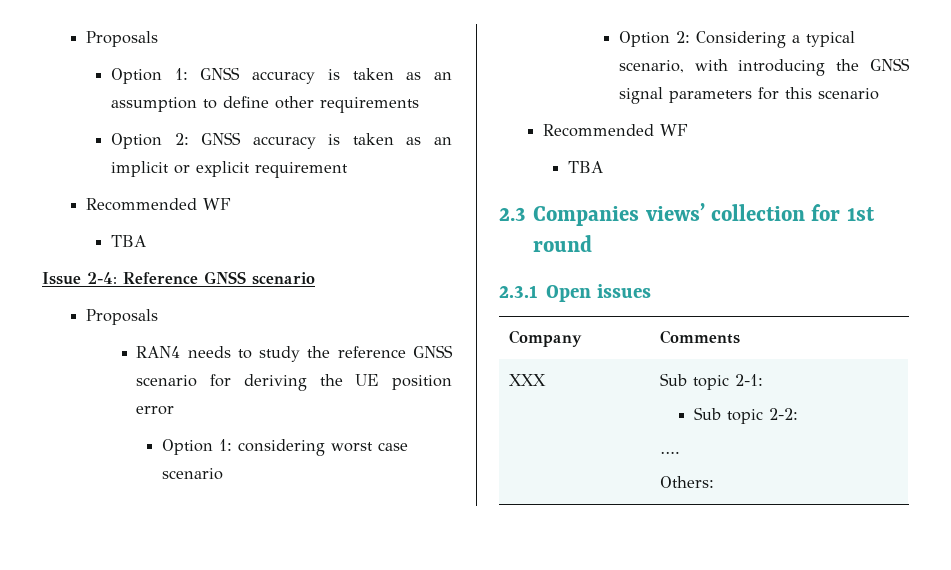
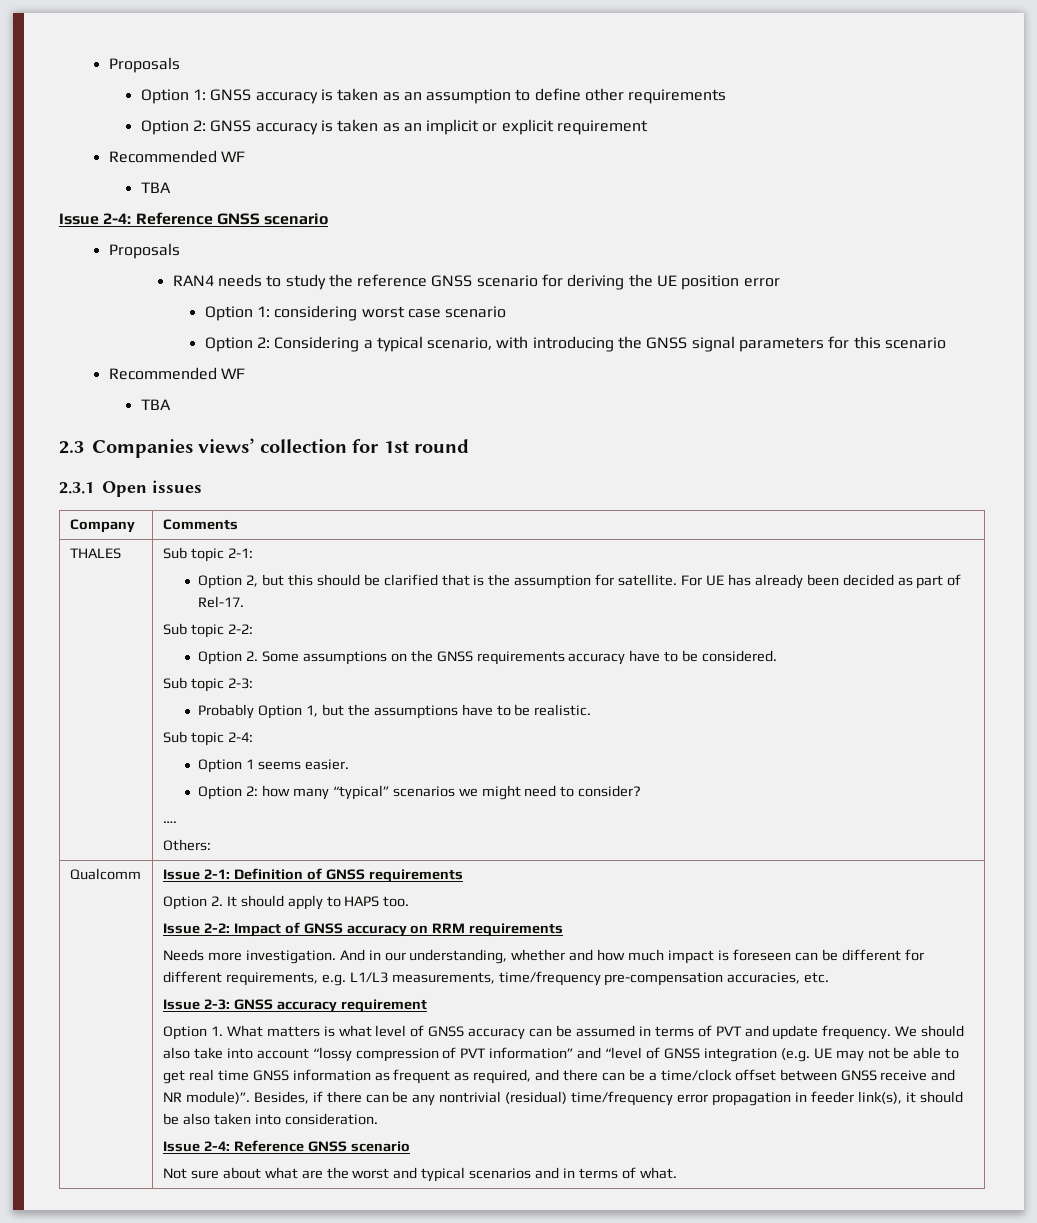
- XXX
+ THALES
+ Option 2, but this should be clarified that is the assumption for satellite. For UE has already been decided as part of Rel-17.
  Sub topic 2-2:
+ Option 2. Some assumptions on the GNSS requirements accuracy have to be considered.
+ Sub topic 2-3:
+ Probably Option 1, but the assumptions have to be realistic.
+ Sub topic 2-4:
+ Option 1 seems easier.
+ Option 2: how many “typical” scenarios we might need to consider?
  ….
  Others:
+ Qualcomm | Issue 2-1: Definition of GNSS requirements
+ Option 2. It should apply to HAPS too.
+ Issue 2-2: Impact of GNSS accuracy on RRM requirements
+ Needs more investigation. And in our understanding, whether and how much impact is foreseen can be different for different requirements, e.g. L1/L3 measurements, time/frequency pre-compensation accuracies, etc.
+ Issue 2-3: GNSS accuracy requirement
+ Option 1. What matters is what level of GNSS accuracy can be assumed in terms of PVT and update frequency. We should also take into account “lossy compression of PVT information” and “level of GNSS integration (e.g. UE may not be able to get real time GNSS information as frequent as required, and there can be a time/clock offset between GNSS receive and NR module)”. Besides, if there can be any nontrivial (residual) time/frequency error propagation in feeder link(s), it should be also taken into consideration.
+ Issue 2-4: Reference GNSS scenario
+ Not sure about what are the worst and typical scenarios and in terms of what.

